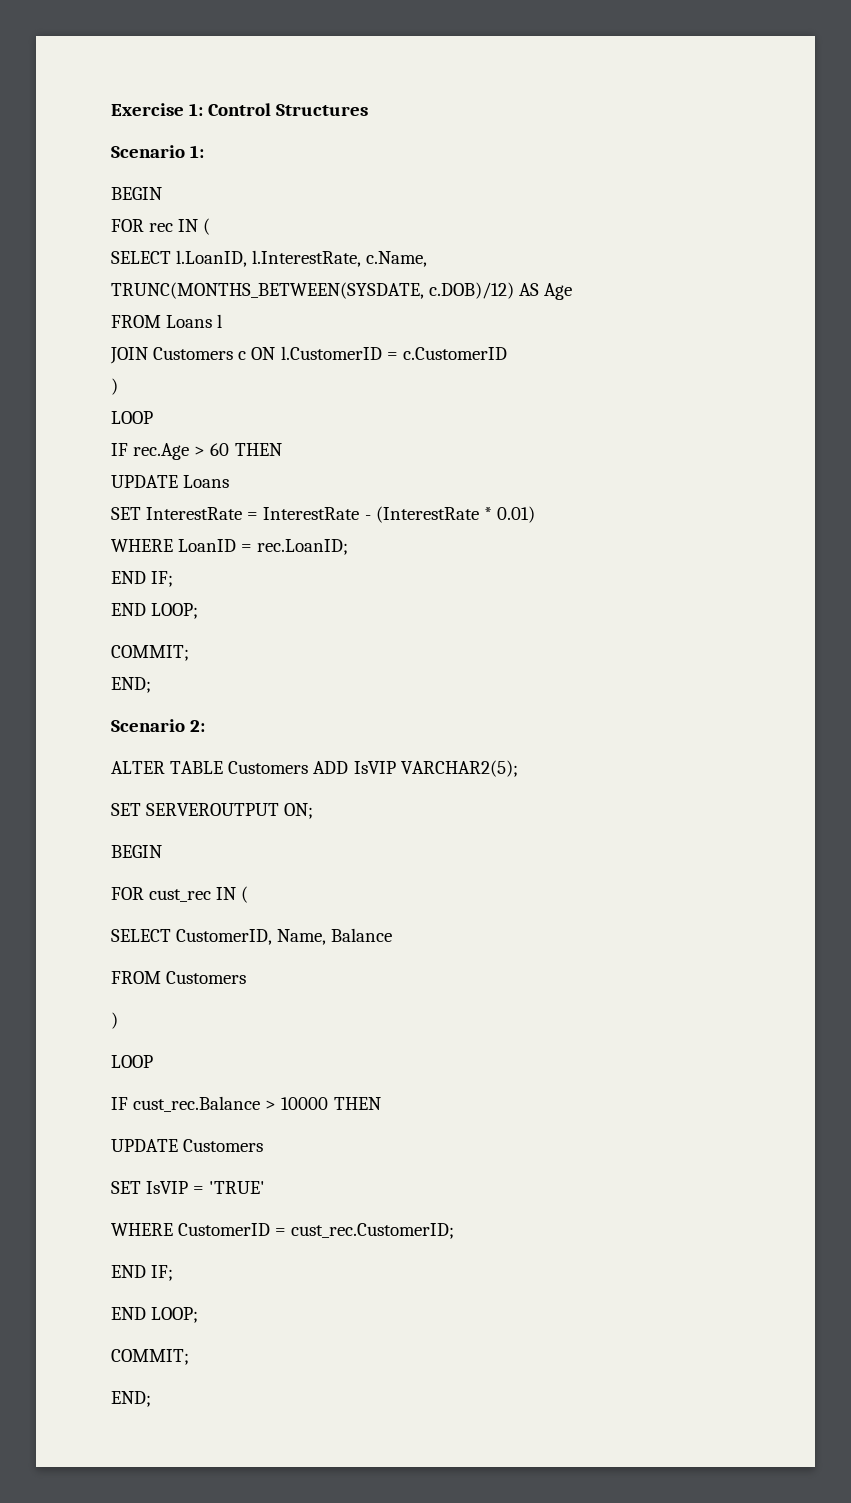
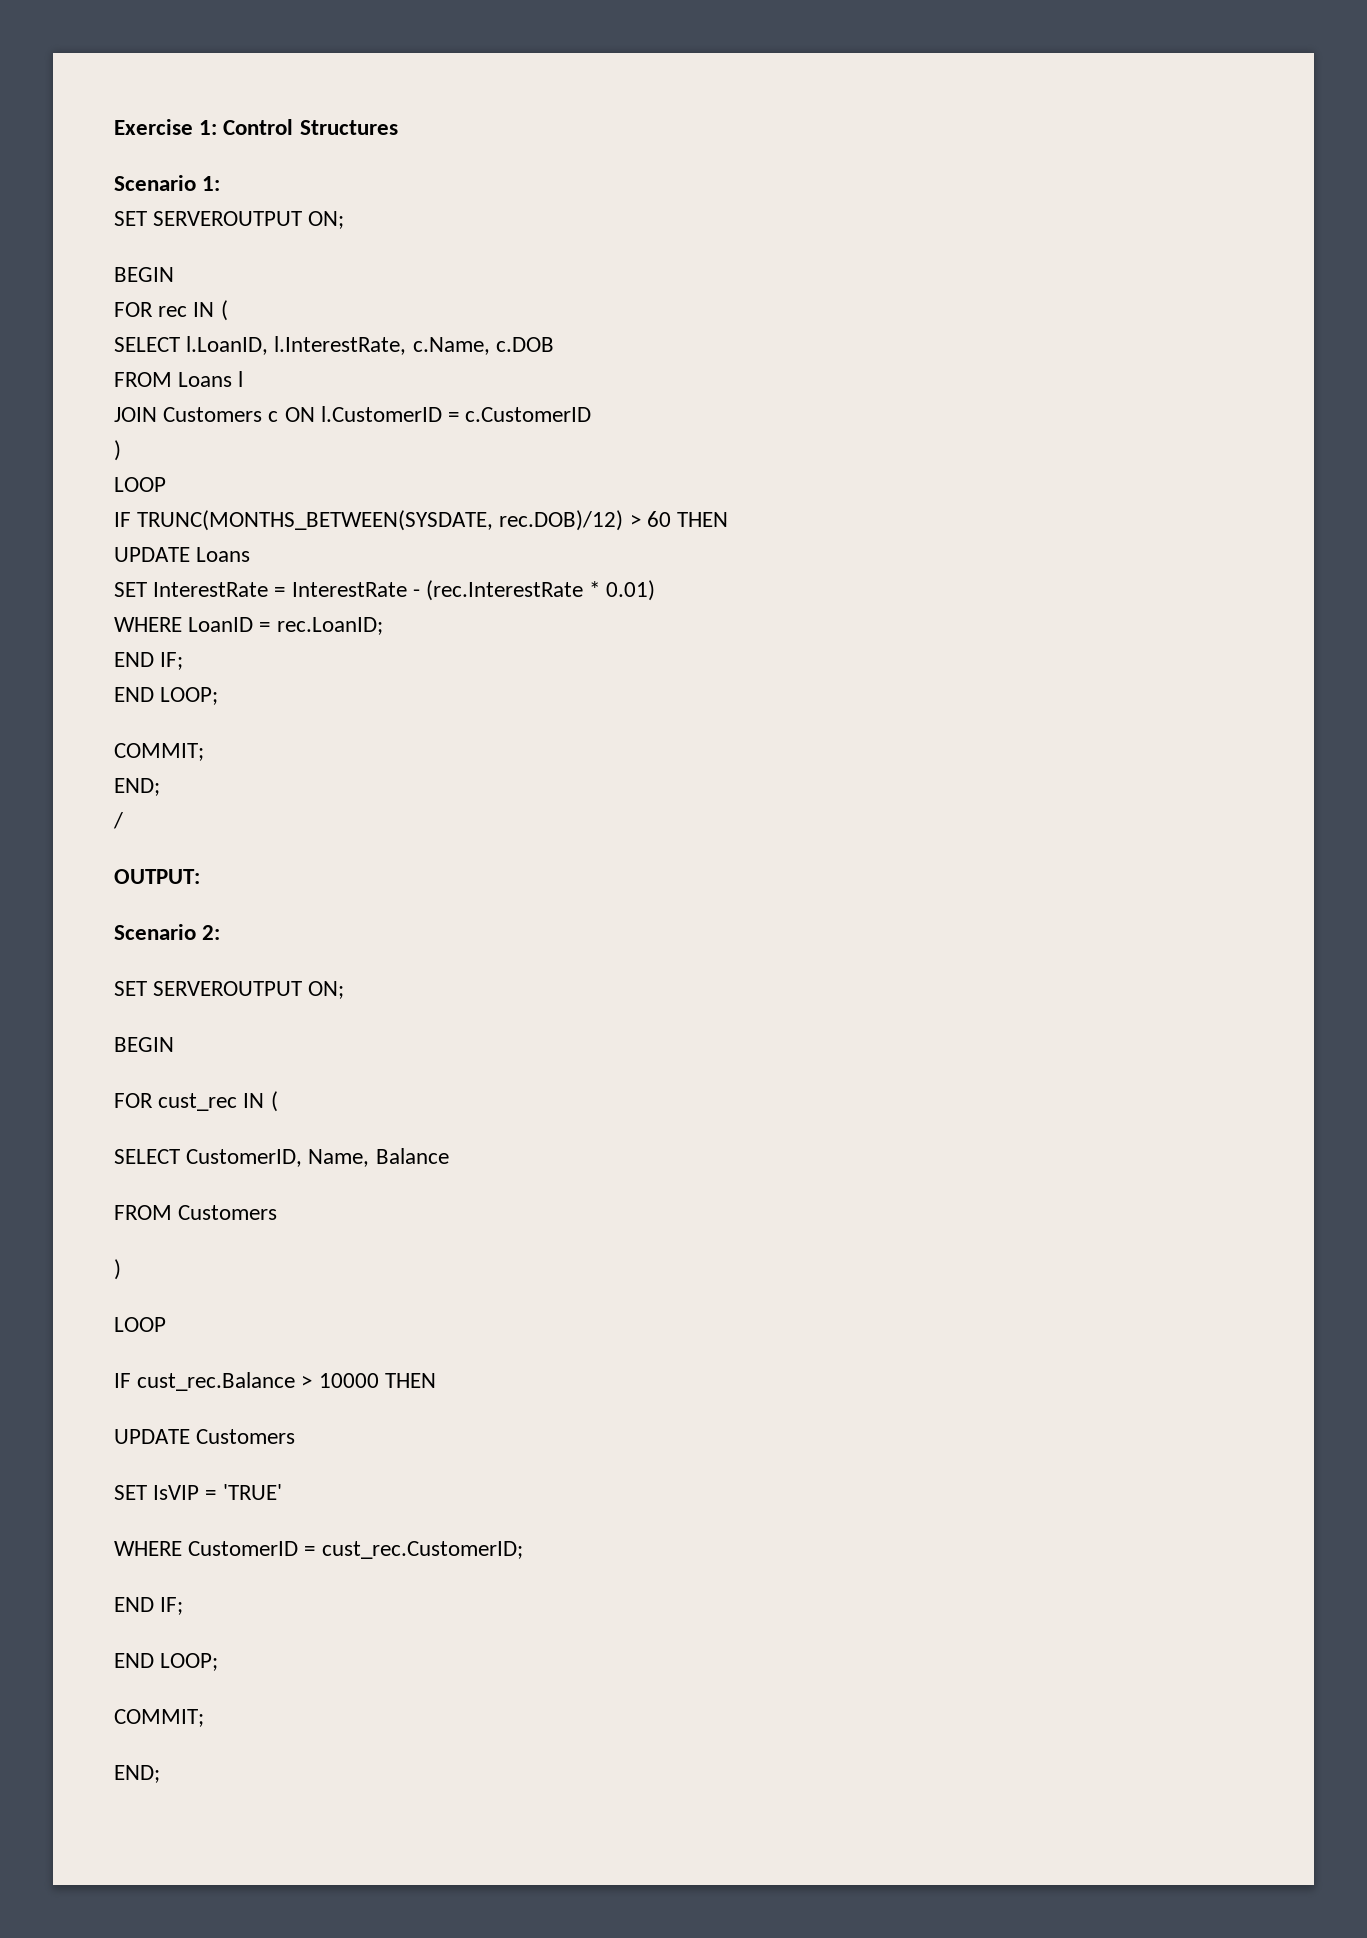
  Scenario 1:
+ SET SERVEROUTPUT ON;
- SELECT l.LoanID, l.InterestRate, c.Name, TRUNC(MONTHS_BETWEEN(SYSDATE, c.DOB)/12) AS Age
+ SELECT l.LoanID, l.InterestRate, c.Name, c.DOB
- IF rec.Age > 60 THEN
+ IF TRUNC(MONTHS_BETWEEN(SYSDATE, rec.DOB)/12) > 60 THEN
- SET InterestRate = InterestRate - (InterestRate * 0.01)
+ SET InterestRate = InterestRate - (rec.InterestRate * 0.01)
+ /
+ OUTPUT:
- ALTER TABLE Customers ADD IsVIP VARCHAR2(5);

